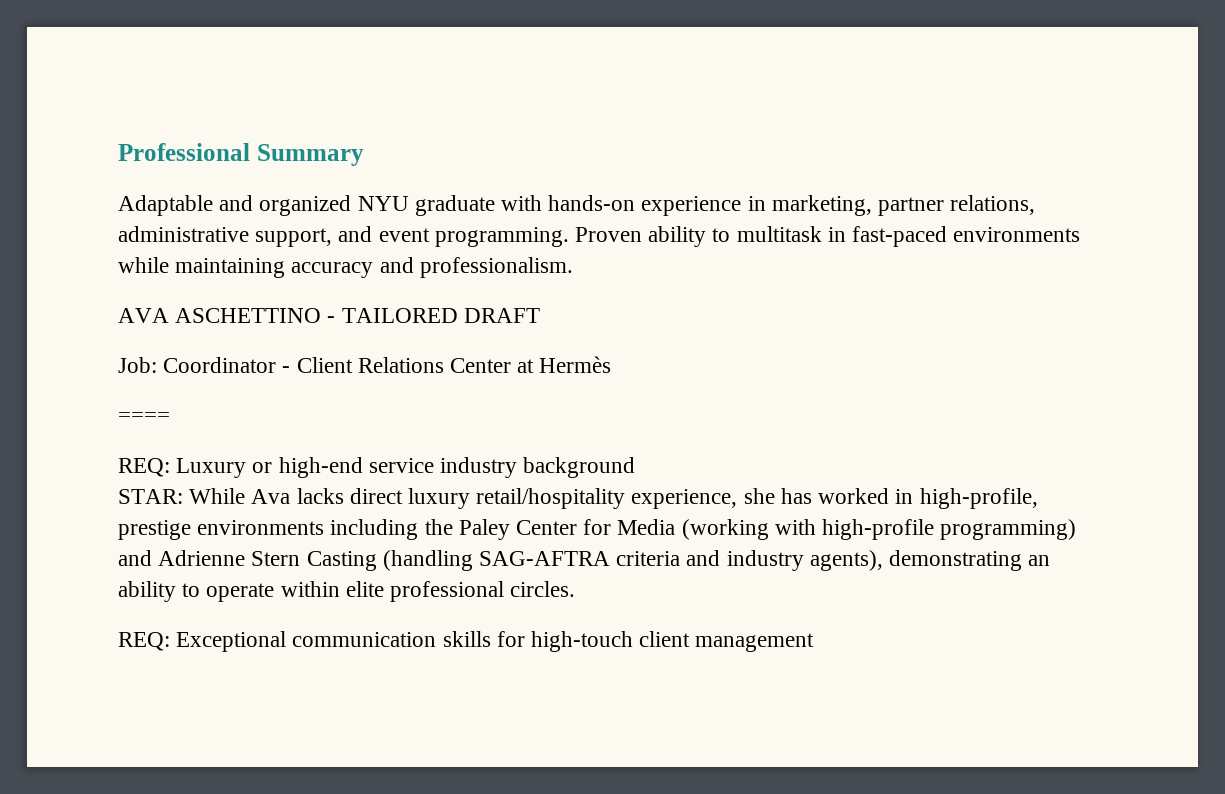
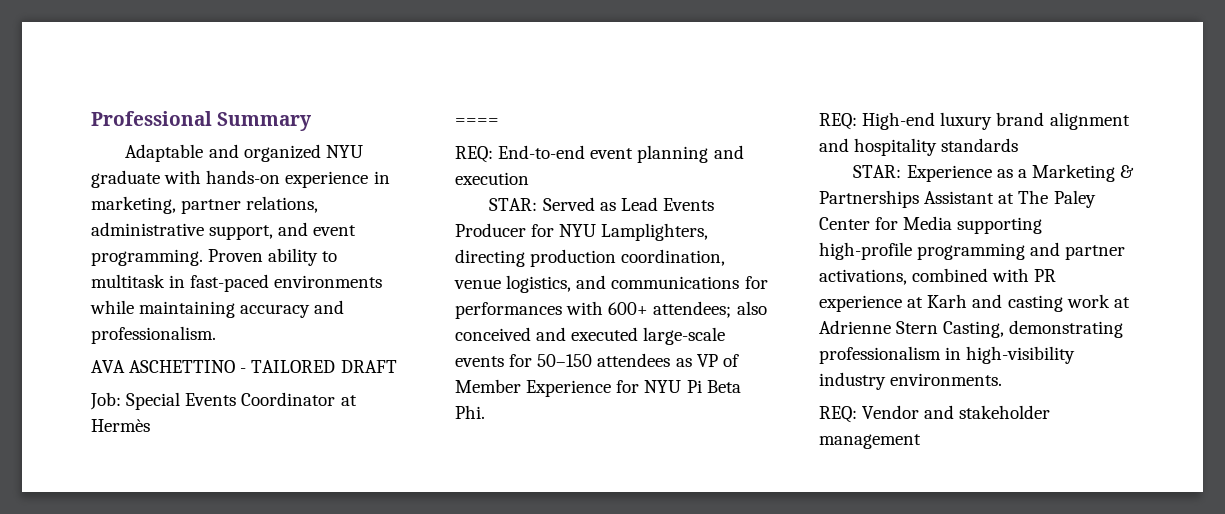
- Job: Coordinator - Client Relations Center at Hermès
+ Job: Special Events Coordinator at Hermès
- REQ: Luxury or high-end service industry background
- STAR: While Ava lacks direct luxury retail/hospitality experience, she has worked in high-profile, prestige environments including the Paley Center for Media (working with high-profile programming) and Adrienne Stern Casting (handling SAG-AFTRA criteria and industry agents), demonstrating an ability to operate within elite professional circles.
- REQ: Exceptional communication skills for high-touch client management
+ REQ: End-to-end event planning and execution
+ STAR: Served as Lead Events Producer for NYU Lamplighters, directing production coordination, venue logistics, and communications for performances with 600+ attendees; also conceived and executed large-scale events for 50–150 attendees as VP of Member Experience for NYU Pi Beta Phi.
+ REQ: High-end luxury brand alignment and hospitality standards
+ STAR: Experience as a Marketing & Partnerships Assistant at The Paley Center for Media supporting high-profile programming and partner activations, combined with PR experience at Karh and casting work at Adrienne Stern Casting, demonstrating professionalism in high-visibility industry environments.
+ REQ: Vendor and stakeholder management

